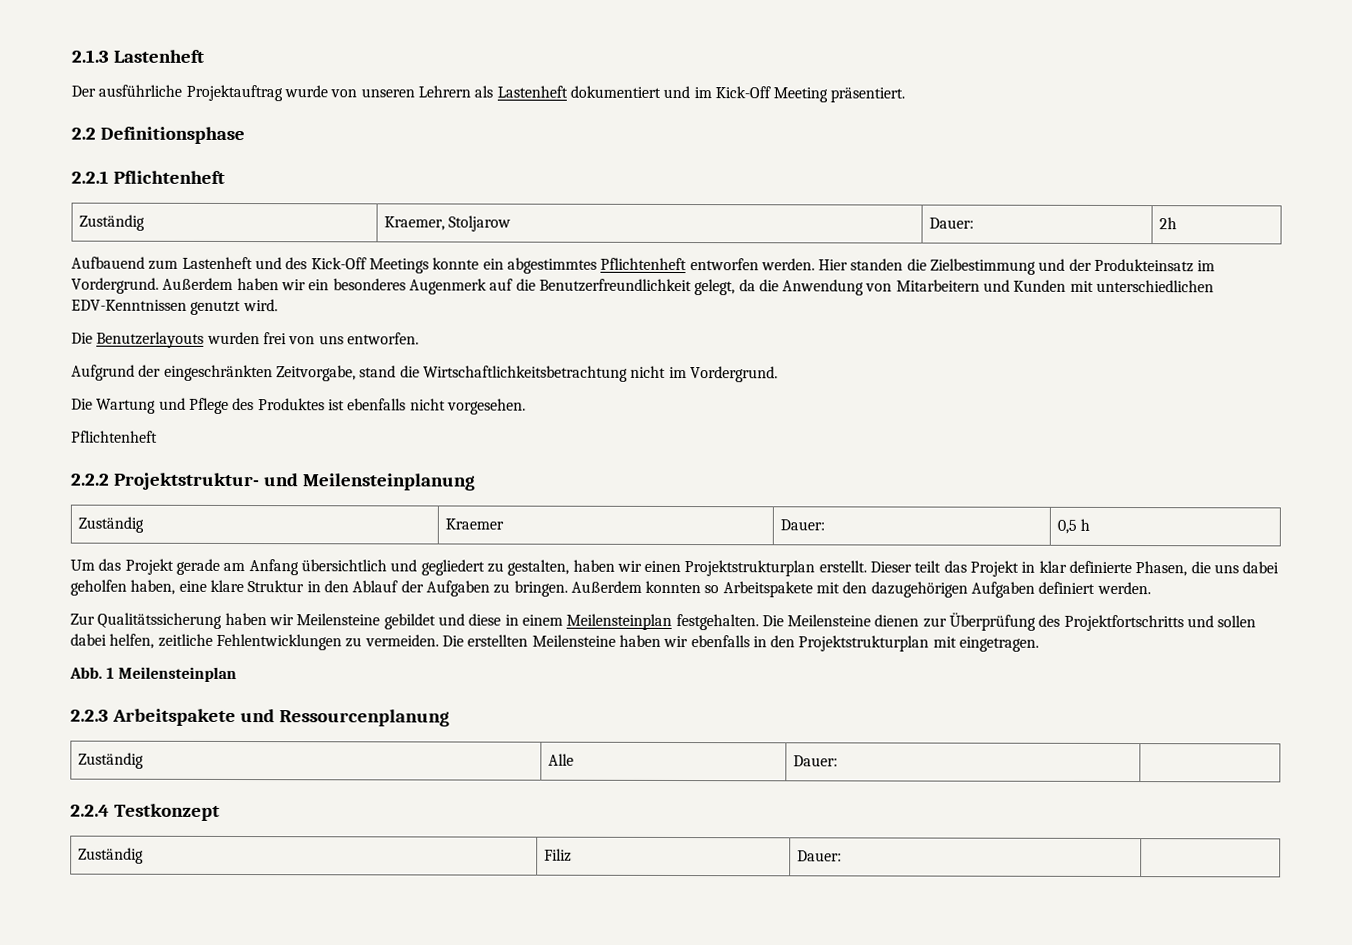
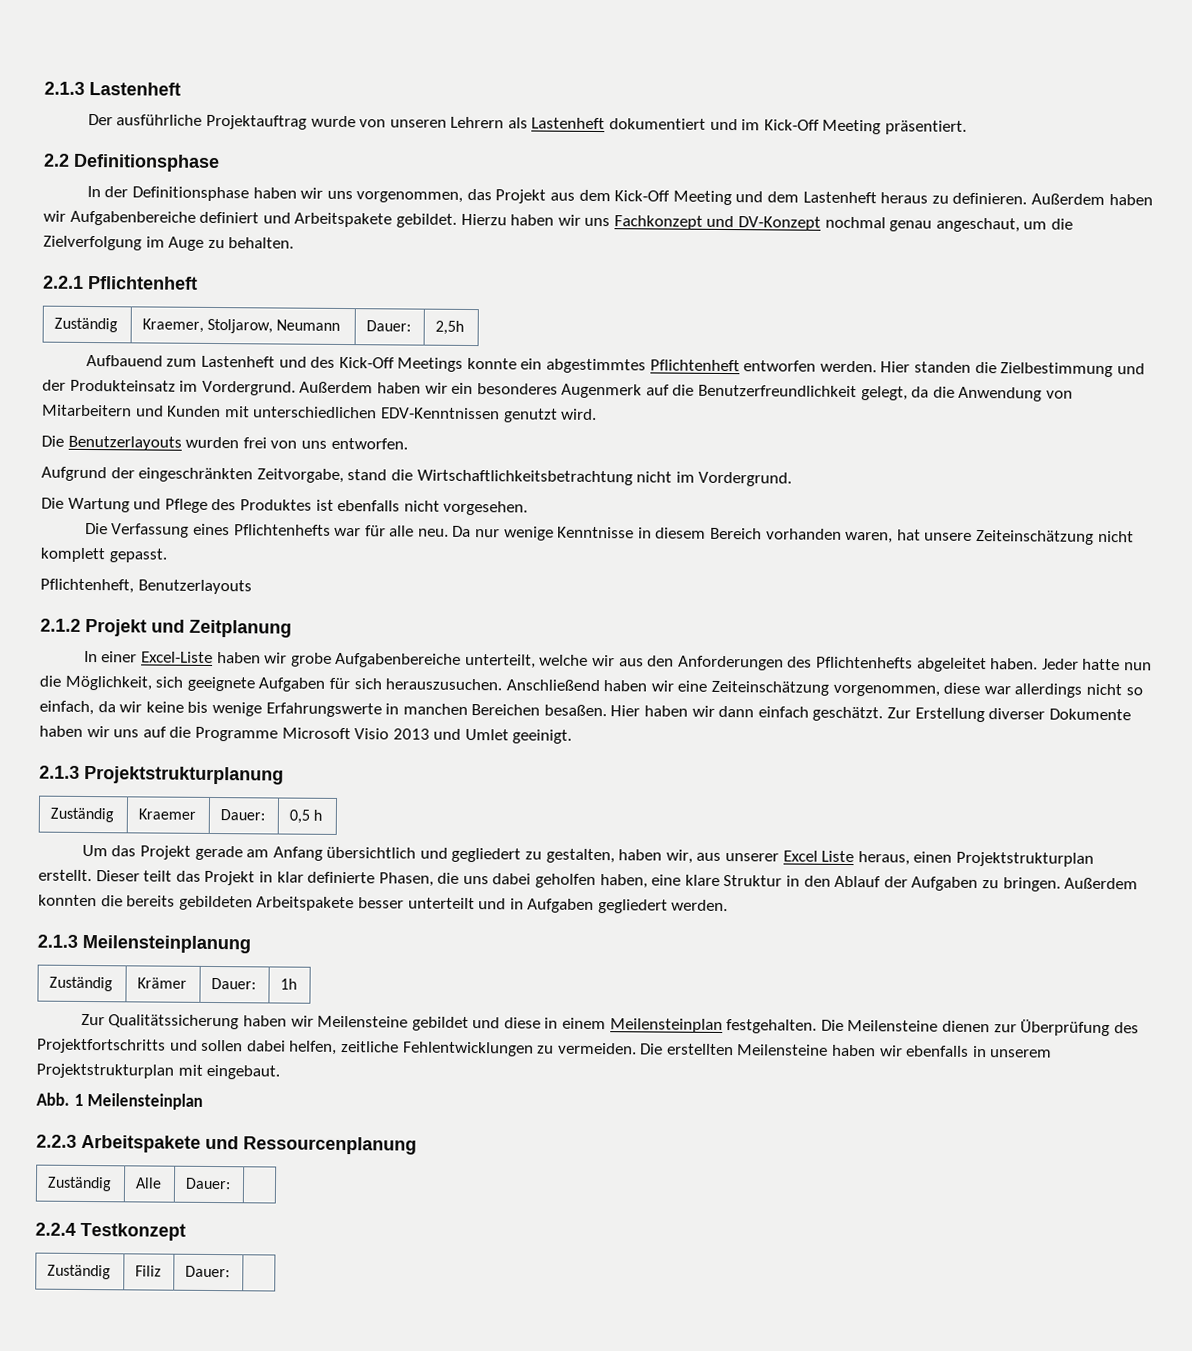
+ In der Definitionsphase haben wir uns vorgenommen, das Projekt aus dem Kick-Off Meeting und dem Lastenheft heraus zu definieren. Außerdem haben wir Aufgabenbereiche definiert und Arbeitspakete gebildet. Hierzu haben wir uns Fachkonzept und DV-Konzept nochmal genau angeschaut, um die Zielverfolgung im Auge zu behalten.
- Zuständig | Kraemer, Stoljarow | Dauer: | 2h
+ Zuständig | Kraemer, Stoljarow, Neumann | Dauer: | 2,5h
  Die Wartung und Pflege des Produktes ist ebenfalls nicht vorgesehen.
- Pflichtenheft
- 2.2.2 Projektstruktur- und Meilensteinplanung
+ Die Verfassung eines Pflichtenhefts war für alle neu. Da nur wenige Kenntnisse in diesem Bereich vorhanden waren, hat unsere Zeiteinschätzung nicht komplett gepasst.
+ Pflichtenheft, Benutzerlayouts
+ 2.1.2 Projekt und Zeitplanung
+ In einer Excel-Liste haben wir grobe Aufgabenbereiche unterteilt, welche wir aus den Anforderungen des Pflichtenhefts abgeleitet haben. Jeder hatte nun die Möglichkeit, sich geeignete Aufgaben für sich herauszusuchen. Anschließend haben wir eine Zeiteinschätzung vorgenommen, diese war allerdings nicht so einfach, da wir keine bis wenige Erfahrungswerte in manchen Bereichen besaßen. Hier haben wir dann einfach geschätzt. Zur Erstellung diverser Dokumente haben wir uns auf die Programme Microsoft Visio 2013 und Umlet geeinigt.
+ 2.1.3 Projektstrukturplanung
- Um das Projekt gerade am Anfang übersichtlich und gegliedert zu gestalten, haben wir einen Projektstrukturplan erstellt.
+ Um das Projekt gerade am Anfang übersichtlich und gegliedert zu gestalten, haben wir, aus unserer Excel Liste heraus, einen Projektstrukturplan erstellt.
- Außerdem konnten so Arbeitspakete mit den dazugehörigen Aufgaben definiert werden.
+ Außerdem konnten die bereits gebildeten Arbeitspakete besser unterteilt und in Aufgaben gegliedert werden.
+ 2.1.3 Meilensteinplanung
+ Zuständig | Krämer | Dauer: | 1h
- Die erstellten Meilensteine haben wir ebenfalls in den Projektstrukturplan mit eingetragen.
+ Die erstellten Meilensteine haben wir ebenfalls in unserem Projektstrukturplan mit eingebaut.

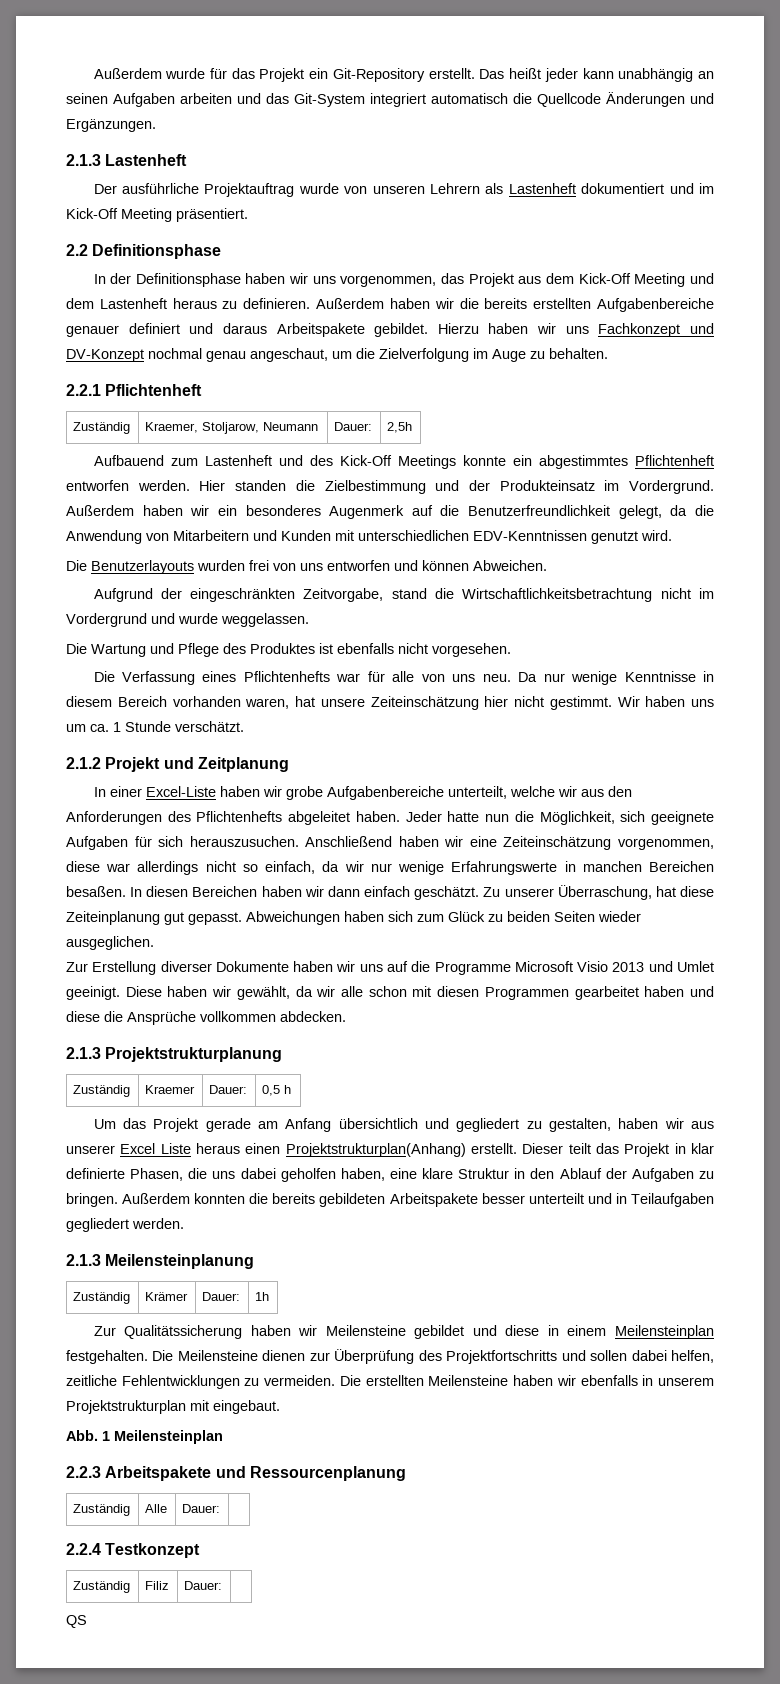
+ Außerdem wurde für das Projekt ein Git-Repository erstellt. Das heißt jeder kann unabhängig an seinen Aufgaben arbeiten und das Git-System integriert automatisch die Quellcode Änderungen und Ergänzungen.
- Außerdem haben wir Aufgabenbereiche definiert und Arbeitspakete gebildet.
+ Außerdem haben wir die bereits erstellten Aufgabenbereiche genauer definiert und daraus Arbeitspakete gebildet.
- Die Benutzerlayouts wurden frei von uns entworfen.
+ Die Benutzerlayouts wurden frei von uns entworfen und können Abweichen.
- Aufgrund der eingeschränkten Zeitvorgabe, stand die Wirtschaftlichkeitsbetrachtung nicht im Vordergrund.
+ Aufgrund der eingeschränkten Zeitvorgabe, stand die Wirtschaftlichkeitsbetrachtung nicht im Vordergrund und wurde weggelassen.
- Die Verfassung eines Pflichtenhefts war für alle neu.
+ Die Verfassung eines Pflichtenhefts war für alle von uns neu.
- Da nur wenige Kenntnisse in diesem Bereich vorhanden waren, hat unsere Zeiteinschätzung nicht komplett gepasst.
- Pflichtenheft, Benutzerlayouts
+ Da nur wenige Kenntnisse in diesem Bereich vorhanden waren, hat unsere Zeiteinschätzung hier nicht gestimmt. Wir haben uns um ca. 1 Stunde verschätzt.
- Anschließend haben wir eine Zeiteinschätzung vorgenommen, diese war allerdings nicht so einfach, da wir keine bis wenige Erfahrungswerte in manchen Bereichen besaßen.
+ Anschließend haben wir eine Zeiteinschätzung vorgenommen, diese war allerdings nicht so einfach, da wir nur wenige Erfahrungswerte in manchen Bereichen besaßen.
- Hier haben wir dann einfach geschätzt. Zur Erstellung diverser Dokumente haben wir uns auf die Programme Microsoft Visio 2013 und Umlet geeinigt.
+ In diesen Bereichen haben wir dann einfach geschätzt. Zu unserer Überraschung, hat diese Zeiteinplanung gut gepasst. Abweichungen haben sich zum Glück zu beiden Seiten wieder ausgeglichen.
+ Zur Erstellung diverser Dokumente haben wir uns auf die Programme Microsoft Visio 2013 und Umlet geeinigt. Diese haben wir gewählt, da wir alle schon mit diesen Programmen gearbeitet haben und diese die Ansprüche vollkommen abdecken.
- Um das Projekt gerade am Anfang übersichtlich und gegliedert zu gestalten, haben wir, aus unserer Excel Liste heraus, einen Projektstrukturplan erstellt.
+ Um das Projekt gerade am Anfang übersichtlich und gegliedert zu gestalten, haben wir aus unserer Excel Liste heraus einen Projektstrukturplan(Anhang) erstellt.
- Außerdem konnten die bereits gebildeten Arbeitspakete besser unterteilt und in Aufgaben gegliedert werden.
+ Außerdem konnten die bereits gebildeten Arbeitspakete besser unterteilt und in Teilaufgaben gegliedert werden.
+ QS

